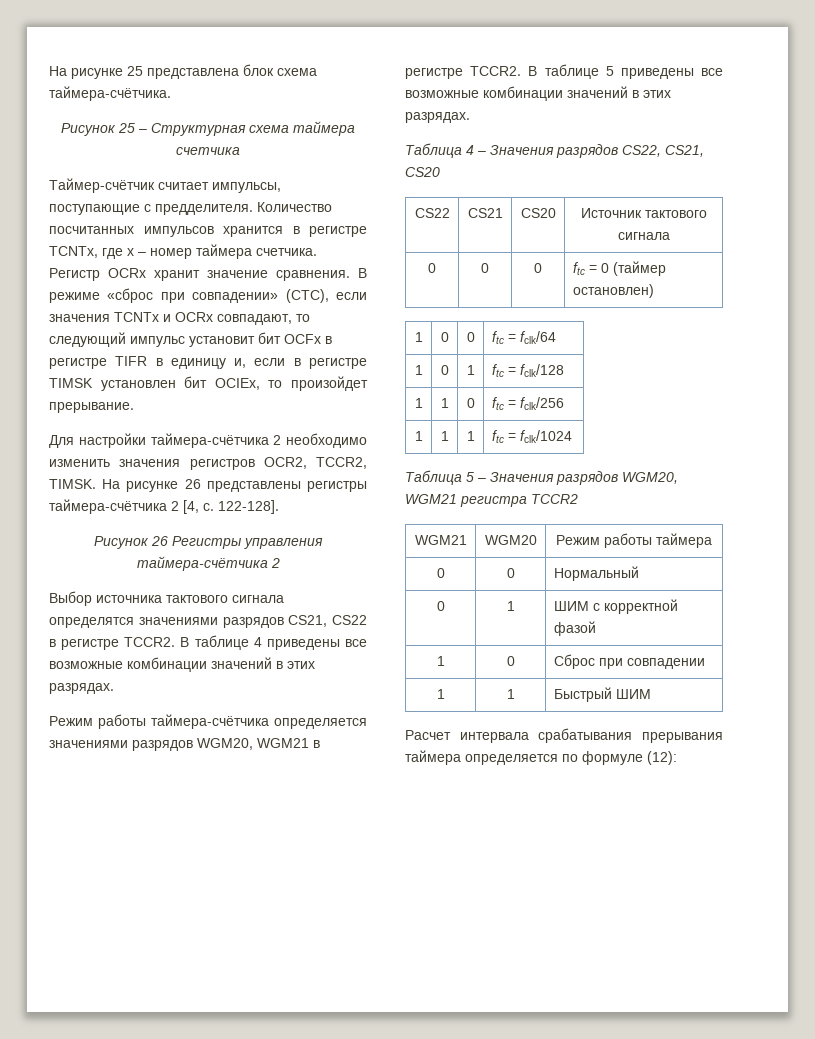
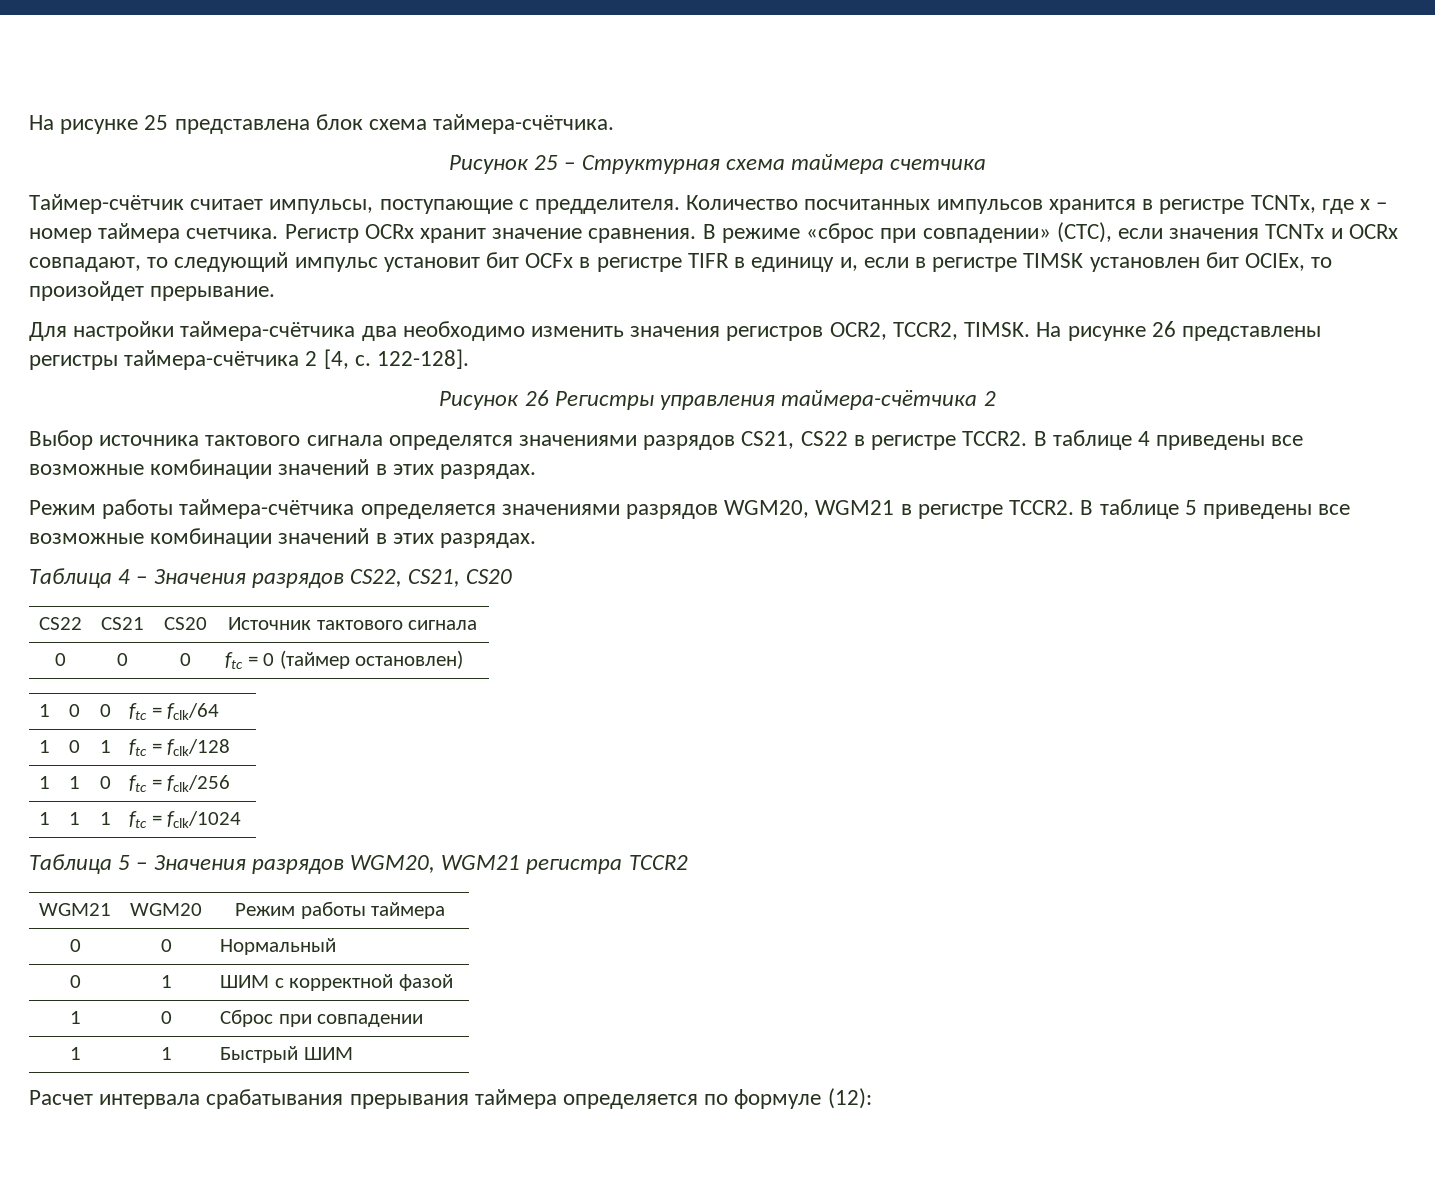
- Для настройки таймера-счётчика 2 необходимо изменить значения регистров OCR2, TCCR2, TIMSK.
+ Для настройки таймера-счётчика два необходимо изменить значения регистров OCR2, TCCR2, TIMSK.

